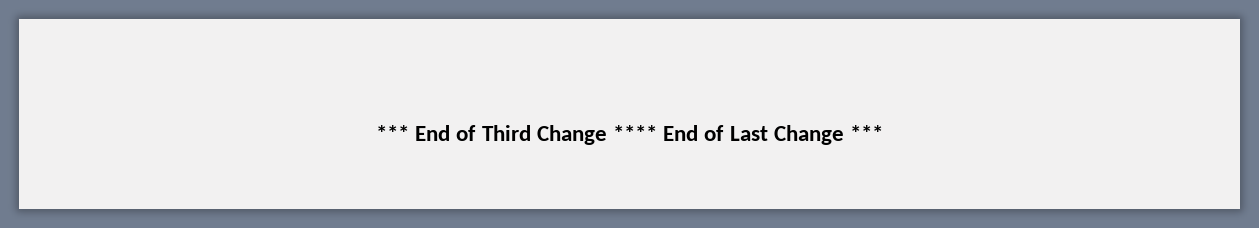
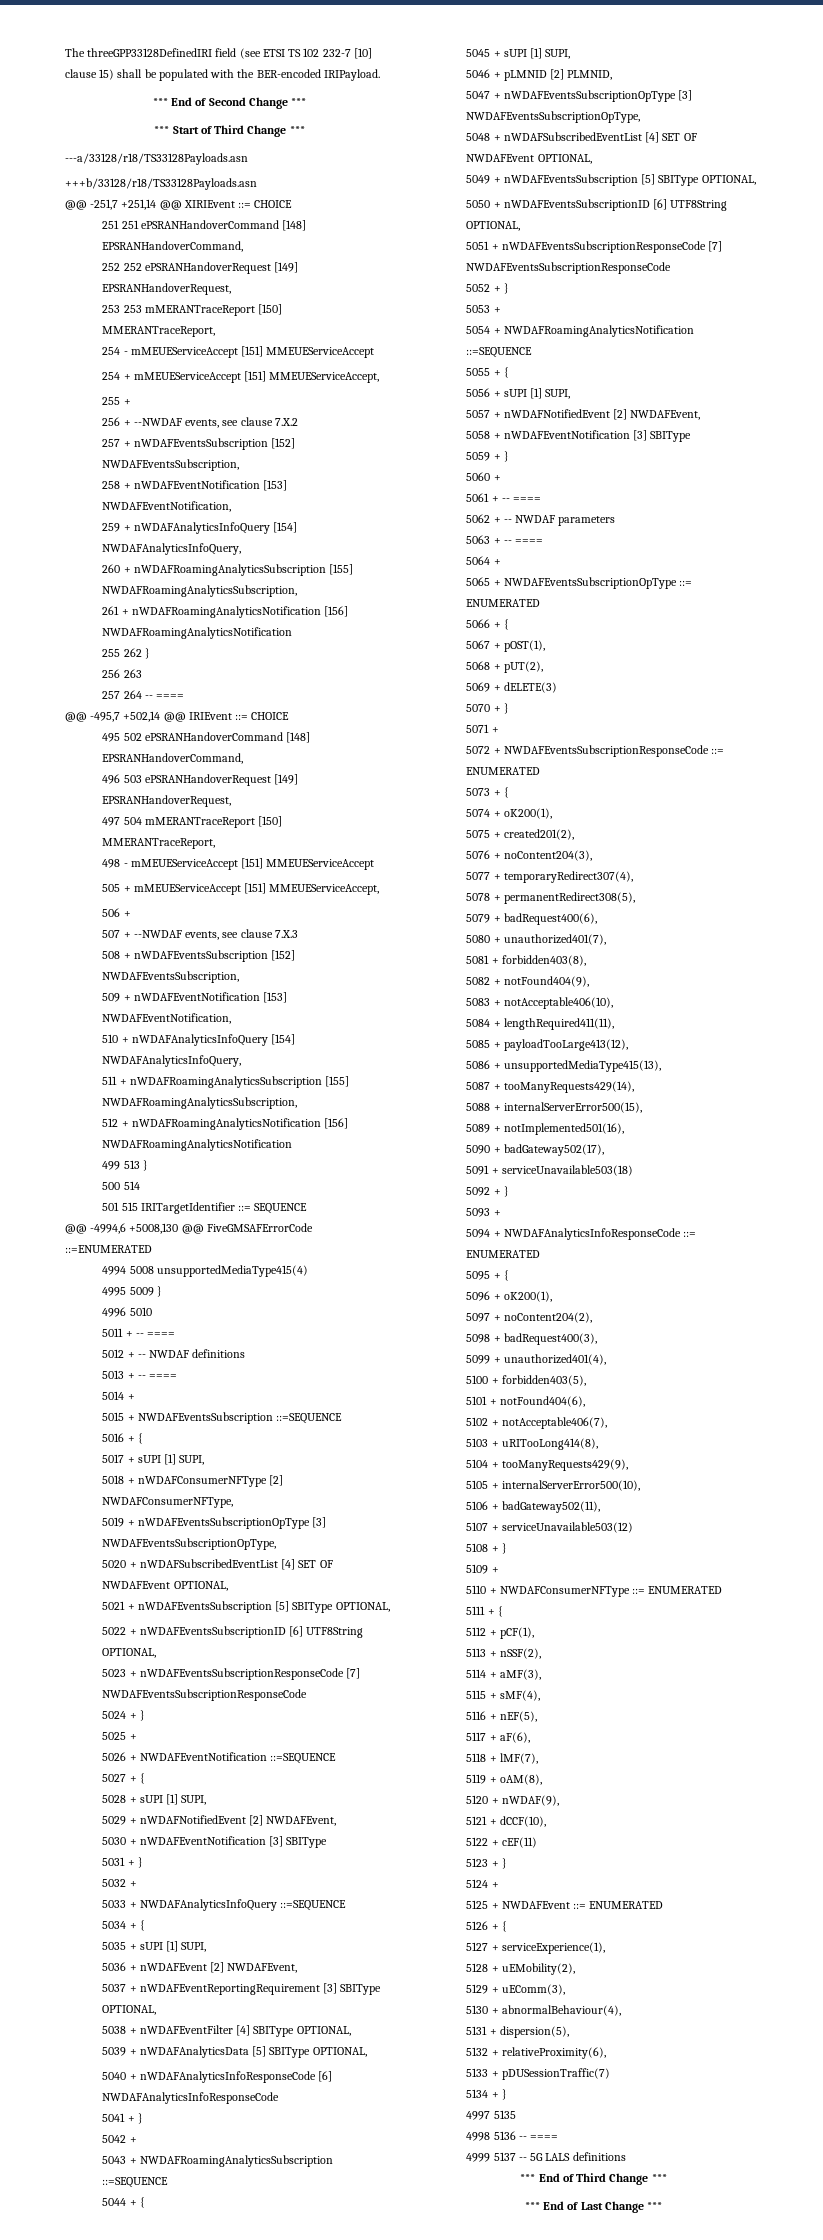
+ The threeGPP33128DefinedIRI field (see ETSI TS 102 232-7 [10] clause 15) shall be populated with the BER-encoded IRIPayload.
+ *** End of Second Change ***
+ *** Start of Third Change ***
+ ---a/33128/r18/TS33128Payloads.asn
+ +++b/33128/r18/TS33128Payloads.asn
+ @@ -251,7 +251,14 @@ XIRIEvent ::= CHOICE
+ 251 251 ePSRANHandoverCommand [148] EPSRANHandoverCommand,
+ 252 252 ePSRANHandoverRequest [149] EPSRANHandoverRequest,
+ 253 253 mMERANTraceReport [150] MMERANTraceReport,
+ 254 - mMEUEServiceAccept [151] MMEUEServiceAccept
+ 254 + mMEUEServiceAccept [151] MMEUEServiceAccept,
+ 255 +
+ 256 + --NWDAF events, see clause 7.X.2
+ 257 + nWDAFEventsSubscription [152] NWDAFEventsSubscription,
+ 258 + nWDAFEventNotification [153] NWDAFEventNotification,
+ 259 + nWDAFAnalyticsInfoQuery [154] NWDAFAnalyticsInfoQuery,
+ 260 + nWDAFRoamingAnalyticsSubscription [155] NWDAFRoamingAnalyticsSubscription,
+ 261 + nWDAFRoamingAnalyticsNotification [156] NWDAFRoamingAnalyticsNotification
+ 255 262 }
+ 256 263
+ 257 264 -- ====
+ @@ -495,7 +502,14 @@ IRIEvent ::= CHOICE
+ 495 502 ePSRANHandoverCommand [148] EPSRANHandoverCommand,
+ 496 503 ePSRANHandoverRequest [149] EPSRANHandoverRequest,
+ 497 504 mMERANTraceReport [150] MMERANTraceReport,
+ 498 - mMEUEServiceAccept [151] MMEUEServiceAccept
+ 505 + mMEUEServiceAccept [151] MMEUEServiceAccept,
+ 506 +
+ 507 + --NWDAF events, see clause 7.X.3
+ 508 + nWDAFEventsSubscription [152] NWDAFEventsSubscription,
+ 509 + nWDAFEventNotification [153] NWDAFEventNotification,
+ 510 + nWDAFAnalyticsInfoQuery [154] NWDAFAnalyticsInfoQuery,
+ 511 + nWDAFRoamingAnalyticsSubscription [155] NWDAFRoamingAnalyticsSubscription,
+ 512 + nWDAFRoamingAnalyticsNotification [156] NWDAFRoamingAnalyticsNotification
+ 499 513 }
+ 500 514
+ 501 515 IRITargetIdentifier ::= SEQUENCE
+ @@ -4994,6 +5008,130 @@ FiveGMSAFErrorCode ::=ENUMERATED
+ 4994 5008 unsupportedMediaType415(4)
+ 4995 5009 }
+ 4996 5010
+ 5011 + -- ====
+ 5012 + -- NWDAF definitions
+ 5013 + -- ====
+ 5014 +
+ 5015 + NWDAFEventsSubscription ::=SEQUENCE
+ 5016 + {
+ 5017 + sUPI [1] SUPI,
+ 5018 + nWDAFConsumerNFType [2] NWDAFConsumerNFType,
+ 5019 + nWDAFEventsSubscriptionOpType [3] NWDAFEventsSubscriptionOpType,
+ 5020 + nWDAFSubscribedEventList [4] SET OF NWDAFEvent OPTIONAL,
+ 5021 + nWDAFEventsSubscription [5] SBIType OPTIONAL,
+ 5022 + nWDAFEventsSubscriptionID [6] UTF8String OPTIONAL,
+ 5023 + nWDAFEventsSubscriptionResponseCode [7] NWDAFEventsSubscriptionResponseCode
+ 5024 + }
+ 5025 +
+ 5026 + NWDAFEventNotification ::=SEQUENCE
+ 5027 + {
+ 5028 + sUPI [1] SUPI,
+ 5029 + nWDAFNotifiedEvent [2] NWDAFEvent,
+ 5030 + nWDAFEventNotification [3] SBIType
+ 5031 + }
+ 5032 +
+ 5033 + NWDAFAnalyticsInfoQuery ::=SEQUENCE
+ 5034 + {
+ 5035 + sUPI [1] SUPI,
+ 5036 + nWDAFEvent [2] NWDAFEvent,
+ 5037 + nWDAFEventReportingRequirement [3] SBIType OPTIONAL,
+ 5038 + nWDAFEventFilter [4] SBIType OPTIONAL,
+ 5039 + nWDAFAnalyticsData [5] SBIType OPTIONAL,
+ 5040 + nWDAFAnalyticsInfoResponseCode [6] NWDAFAnalyticsInfoResponseCode
+ 5041 + }
+ 5042 +
+ 5043 + NWDAFRoamingAnalyticsSubscription ::=SEQUENCE
+ 5044 + {
+ 5045 + sUPI [1] SUPI,
+ 5046 + pLMNID [2] PLMNID,
+ 5047 + nWDAFEventsSubscriptionOpType [3] NWDAFEventsSubscriptionOpType,
+ 5048 + nWDAFSubscribedEventList [4] SET OF NWDAFEvent OPTIONAL,
+ 5049 + nWDAFEventsSubscription [5] SBIType OPTIONAL,
+ 5050 + nWDAFEventsSubscriptionID [6] UTF8String OPTIONAL,
+ 5051 + nWDAFEventsSubscriptionResponseCode [7] NWDAFEventsSubscriptionResponseCode
+ 5052 + }
+ 5053 +
+ 5054 + NWDAFRoamingAnalyticsNotification ::=SEQUENCE
+ 5055 + {
+ 5056 + sUPI [1] SUPI,
+ 5057 + nWDAFNotifiedEvent [2] NWDAFEvent,
+ 5058 + nWDAFEventNotification [3] SBIType
+ 5059 + }
+ 5060 +
+ 5061 + -- ====
+ 5062 + -- NWDAF parameters
+ 5063 + -- ====
+ 5064 +
+ 5065 + NWDAFEventsSubscriptionOpType ::= ENUMERATED
+ 5066 + {
+ 5067 + pOST(1),
+ 5068 + pUT(2),
+ 5069 + dELETE(3)
+ 5070 + }
+ 5071 +
+ 5072 + NWDAFEventsSubscriptionResponseCode ::= ENUMERATED
+ 5073 + {
+ 5074 + oK200(1),
+ 5075 + created201(2),
+ 5076 + noContent204(3),
+ 5077 + temporaryRedirect307(4),
+ 5078 + permanentRedirect308(5),
+ 5079 + badRequest400(6),
+ 5080 + unauthorized401(7),
+ 5081 + forbidden403(8),
+ 5082 + notFound404(9),
+ 5083 + notAcceptable406(10),
+ 5084 + lengthRequired411(11),
+ 5085 + payloadTooLarge413(12),
+ 5086 + unsupportedMediaType415(13),
+ 5087 + tooManyRequests429(14),
+ 5088 + internalServerError500(15),
+ 5089 + notImplemented501(16),
+ 5090 + badGateway502(17),
+ 5091 + serviceUnavailable503(18)
+ 5092 + }
+ 5093 +
+ 5094 + NWDAFAnalyticsInfoResponseCode ::= ENUMERATED
+ 5095 + {
+ 5096 + oK200(1),
+ 5097 + noContent204(2),
+ 5098 + badRequest400(3),
+ 5099 + unauthorized401(4),
+ 5100 + forbidden403(5),
+ 5101 + notFound404(6),
+ 5102 + notAcceptable406(7),
+ 5103 + uRITooLong414(8),
+ 5104 + tooManyRequests429(9),
+ 5105 + internalServerError500(10),
+ 5106 + badGateway502(11),
+ 5107 + serviceUnavailable503(12)
+ 5108 + }
+ 5109 +
+ 5110 + NWDAFConsumerNFType ::= ENUMERATED
+ 5111 + {
+ 5112 + pCF(1),
+ 5113 + nSSF(2),
+ 5114 + aMF(3),
+ 5115 + sMF(4),
+ 5116 + nEF(5),
+ 5117 + aF(6),
+ 5118 + lMF(7),
+ 5119 + oAM(8),
+ 5120 + nWDAF(9),
+ 5121 + dCCF(10),
+ 5122 + cEF(11)
+ 5123 + }
+ 5124 +
+ 5125 + NWDAFEvent ::= ENUMERATED
+ 5126 + {
+ 5127 + serviceExperience(1),
+ 5128 + uEMobility(2),
+ 5129 + uEComm(3),
+ 5130 + abnormalBehaviour(4),
+ 5131 + dispersion(5),
+ 5132 + relativeProximity(6),
+ 5133 + pDUSessionTraffic(7)
+ 5134 + }
+ 4997 5135
+ 4998 5136 -- ====
+ 4999 5137 -- 5G LALS definitions
- *** End of Third Change **** End of Last Change ***
+ *** End of Third Change ***
+ *** End of Last Change ***

